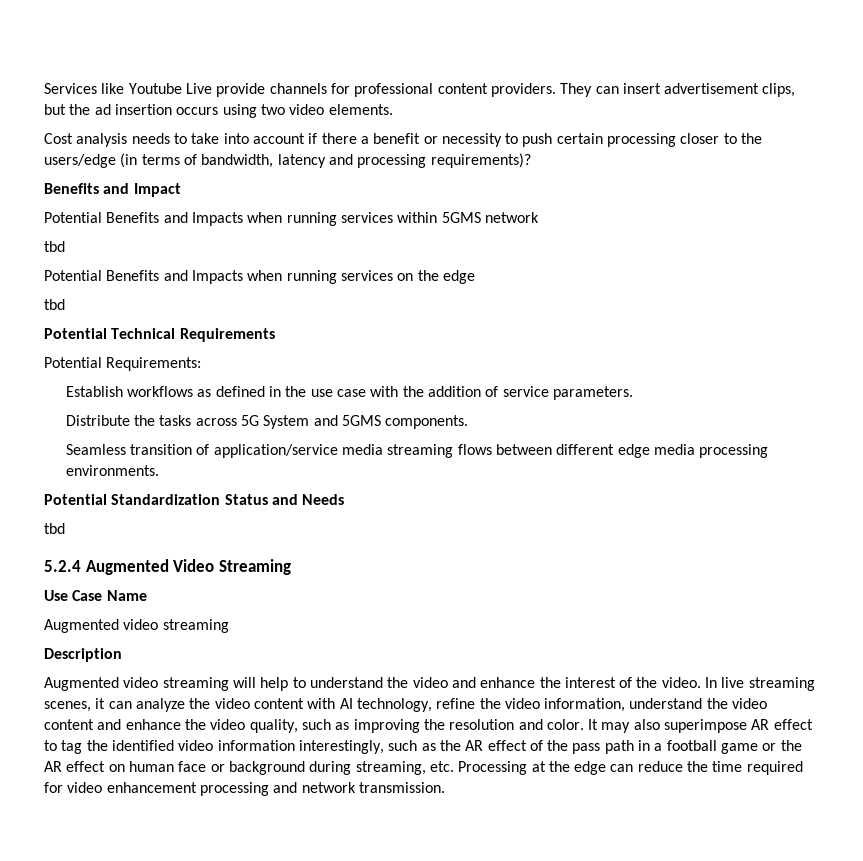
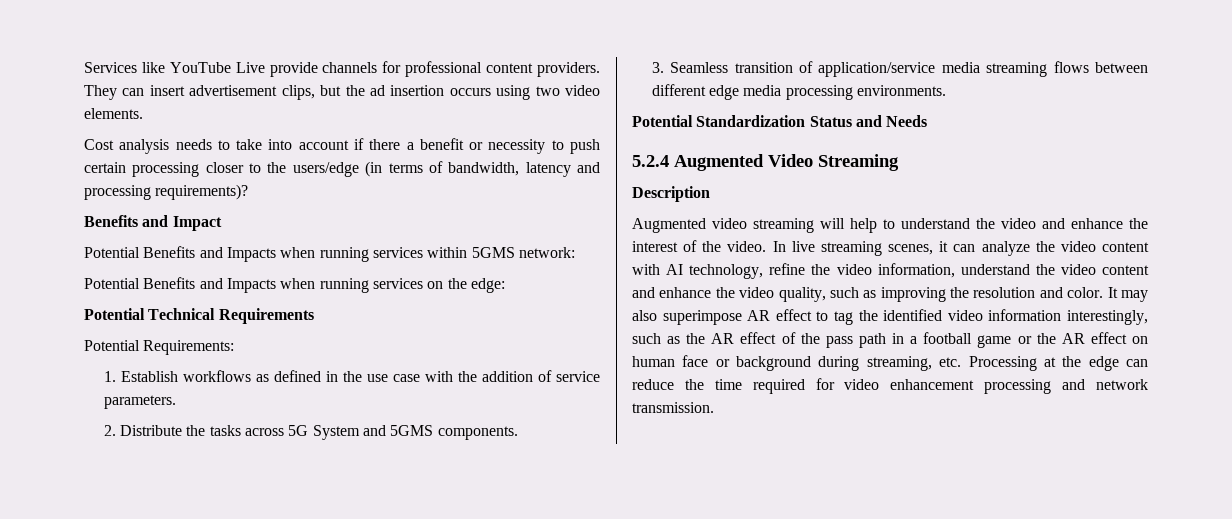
- Services like Youtube Live provide channels for professional content providers.
+ Services like YouTube Live provide channels for professional content providers.
- Potential Benefits and Impacts when running services within 5GMS network
- tbd
+ Potential Benefits and Impacts when running services within 5GMS network:
- Potential Benefits and Impacts when running services on the edge
- tbd
+ Potential Benefits and Impacts when running services on the edge:
- Establish workflows as defined in the use case with the addition of service parameters.
+ 1. Establish workflows as defined in the use case with the addition of service parameters.
- Distribute the tasks across 5G System and 5GMS components.
+ 2. Distribute the tasks across 5G System and 5GMS components.
- Seamless transition of application/service media streaming flows between different edge media processing environments.
+ 3. Seamless transition of application/service media streaming flows between different edge media processing environments.
  Potential Standardization Status and Needs
- tbd
- Use Case Name
- Augmented video streaming

